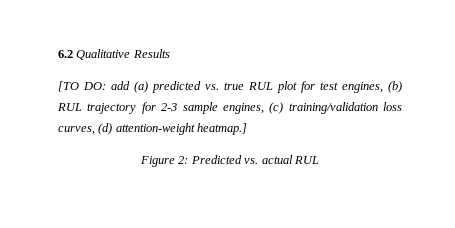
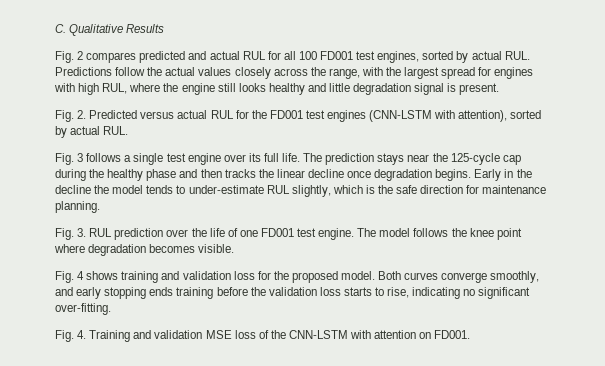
- 6.2 Qualitative Results
+ C. Qualitative Results
- [TO DO: add (a) predicted vs. true RUL plot for test engines, (b) RUL trajectory for 2-3 sample engines, (c) training/validation loss curves, (d) attention-weight heatmap.]
- Figure 2: Predicted vs. actual RUL
+ Fig. 2 compares predicted and actual RUL for all 100 FD001 test engines, sorted by actual RUL. Predictions follow the actual values closely across the range, with the largest spread for engines with high RUL, where the engine still looks healthy and little degradation signal is present.
+ Fig. 2. Predicted versus actual RUL for the FD001 test engines (CNN-LSTM with attention), sorted by actual RUL.
+ Fig. 3 follows a single test engine over its full life. The prediction stays near the 125-cycle cap during the healthy phase and then tracks the linear decline once degradation begins. Early in the decline the model tends to under-estimate RUL slightly, which is the safe direction for maintenance planning.
+ Fig. 3. RUL prediction over the life of one FD001 test engine. The model follows the knee point where degradation becomes visible.
+ Fig. 4 shows training and validation loss for the proposed model. Both curves converge smoothly, and early stopping ends training before the validation loss starts to rise, indicating no significant over-fitting.
+ Fig. 4. Training and validation MSE loss of the CNN-LSTM with attention on FD001.

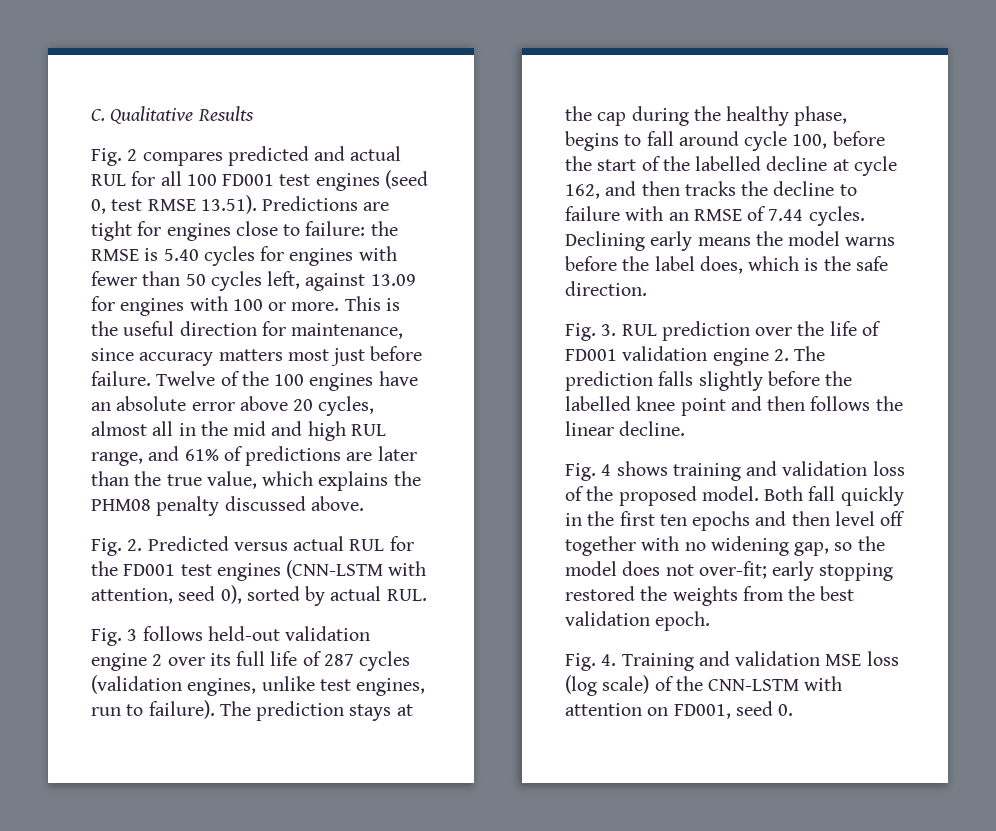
- Fig. 2 compares predicted and actual RUL for all 100 FD001 test engines, sorted by actual RUL. Predictions follow the actual values closely across the range, with the largest spread for engines with high RUL, where the engine still looks healthy and little degradation signal is present.
+ Fig. 2 compares predicted and actual RUL for all 100 FD001 test engines (seed 0, test RMSE 13.51). Predictions are tight for engines close to failure: the RMSE is 5.40 cycles for engines with fewer than 50 cycles left, against 13.09 for engines with 100 or more. This is the useful direction for maintenance, since accuracy matters most just before failure. Twelve of the 100 engines have an absolute error above 20 cycles, almost all in the mid and high RUL range, and 61% of predictions are later than the true value, which explains the PHM08 penalty discussed above.
- Fig. 2. Predicted versus actual RUL for the FD001 test engines (CNN-LSTM with attention), sorted by actual RUL.
+ Fig. 2. Predicted versus actual RUL for the FD001 test engines (CNN-LSTM with attention, seed 0), sorted by actual RUL.
- Fig. 3 follows a single test engine over its full life. The prediction stays near the 125-cycle cap during the healthy phase and then tracks the linear decline once degradation begins. Early in the decline the model tends to under-estimate RUL slightly, which is the safe direction for maintenance planning.
+ Fig. 3 follows held-out validation engine 2 over its full life of 287 cycles (validation engines, unlike test engines, run to failure). The prediction stays at the cap during the healthy phase, begins to fall around cycle 100, before the start of the labelled decline at cycle 162, and then tracks the decline to failure with an RMSE of 7.44 cycles. Declining early means the model warns before the label does, which is the safe direction.
- Fig. 3. RUL prediction over the life of one FD001 test engine. The model follows the knee point where degradation becomes visible.
+ Fig. 3. RUL prediction over the life of FD001 validation engine 2. The prediction falls slightly before the labelled knee point and then follows the linear decline.
- Fig. 4 shows training and validation loss for the proposed model.
+ Fig. 4 shows training and validation loss of the proposed model.
- Both curves converge smoothly, and early stopping ends training before the validation loss starts to rise, indicating no significant over-fitting.
+ Both fall quickly in the first ten epochs and then level off together with no widening gap, so the model does not over-fit; early stopping restored the weights from the best validation epoch.
- Fig. 4. Training and validation MSE loss of the CNN-LSTM with attention on FD001.
+ Fig. 4. Training and validation MSE loss (log scale) of the CNN-LSTM with attention on FD001, seed 0.

